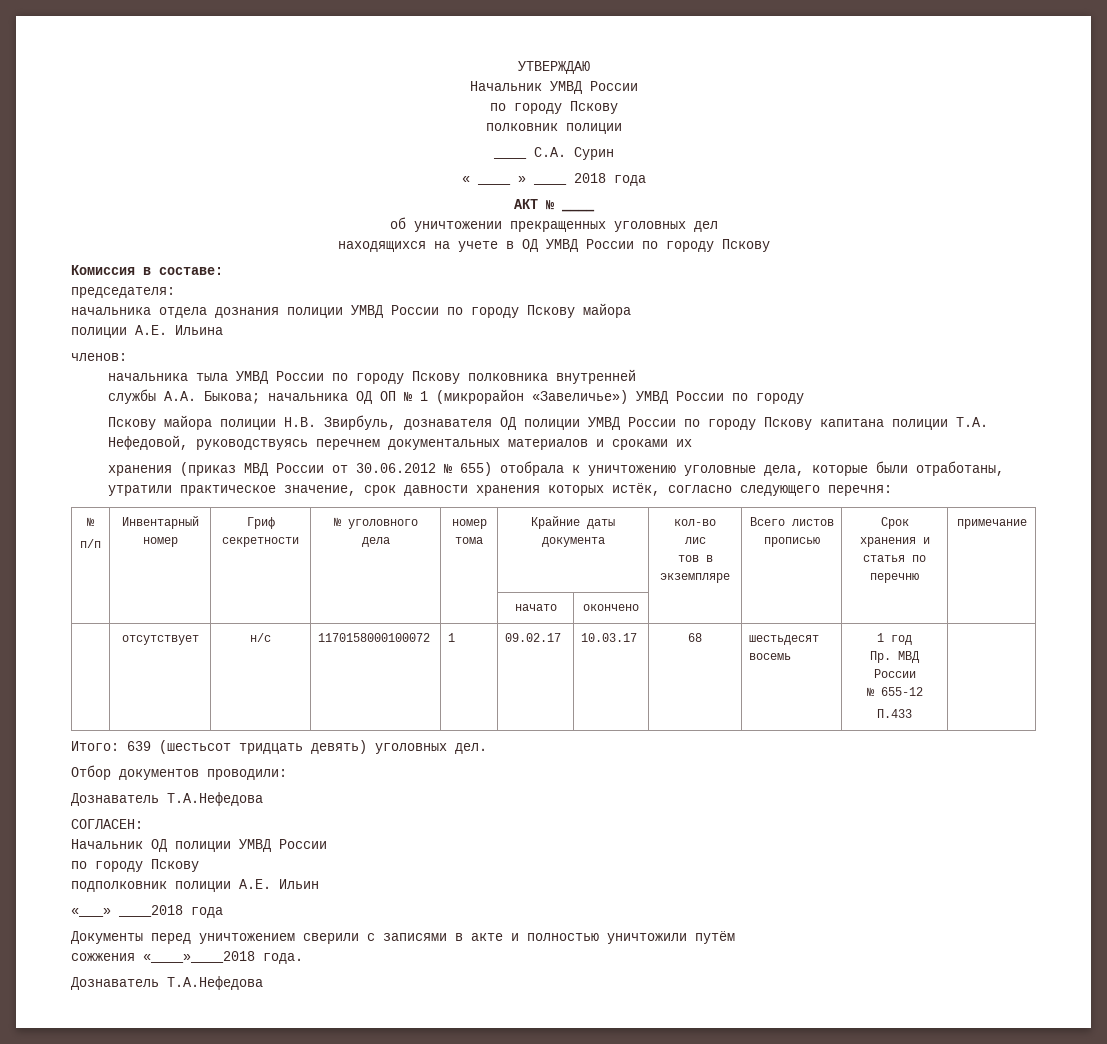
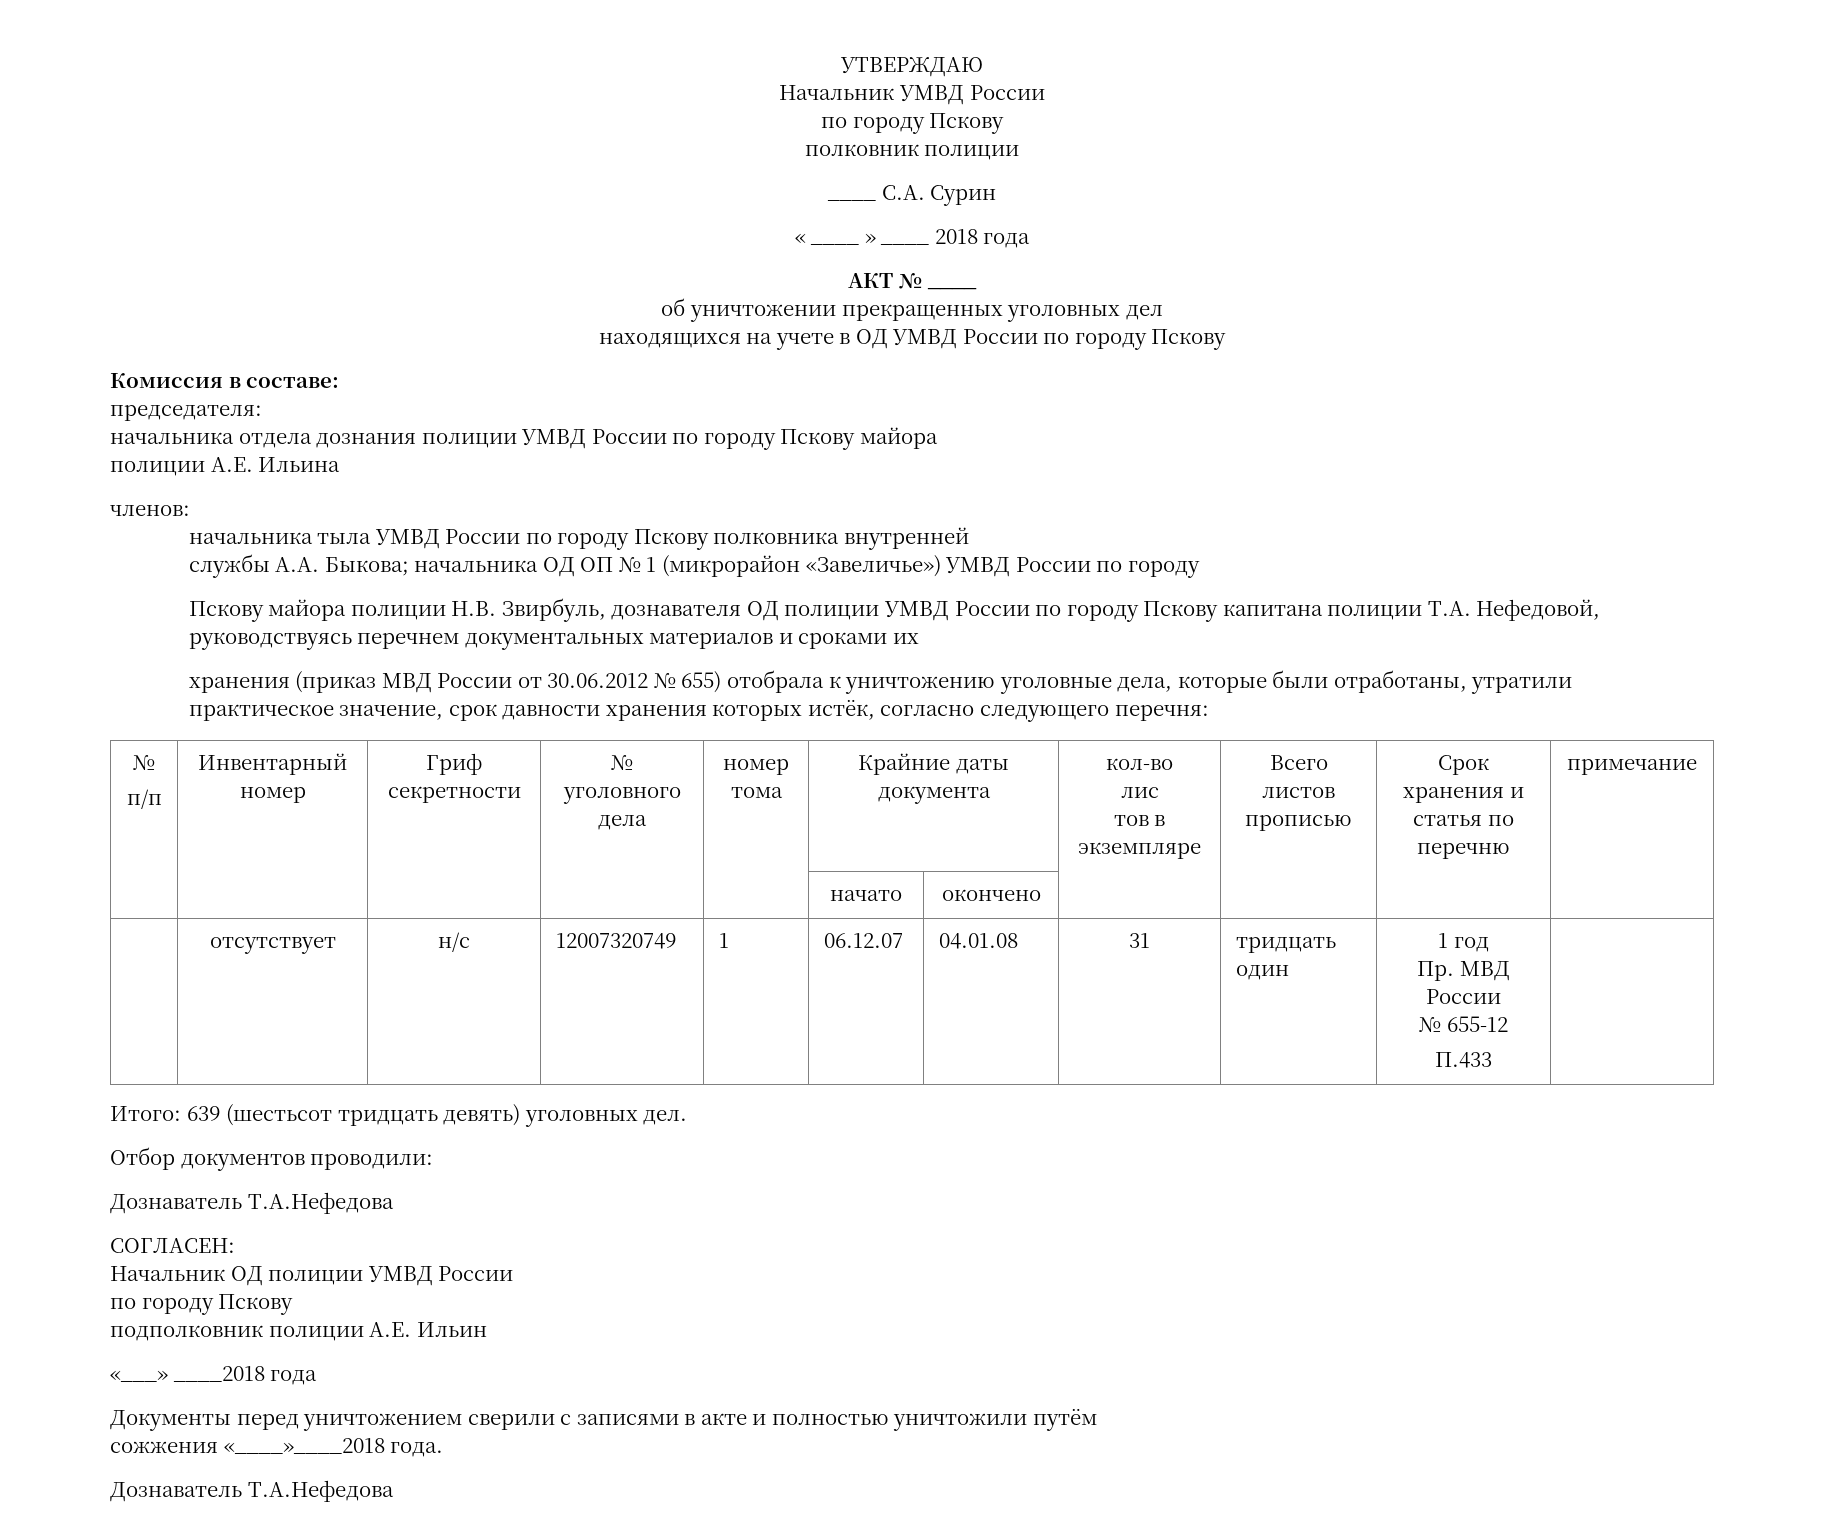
- | отсутствует | н/с | 1170158000100072 | 1 | 09.02.17 | 10.03.17 | 68 | шестьдесят восемь | 1 год
+ | отсутствует | н/с | 12007320749 | 1 | 06.12.07 | 04.01.08 | 31 | тридцать один | 1 год

